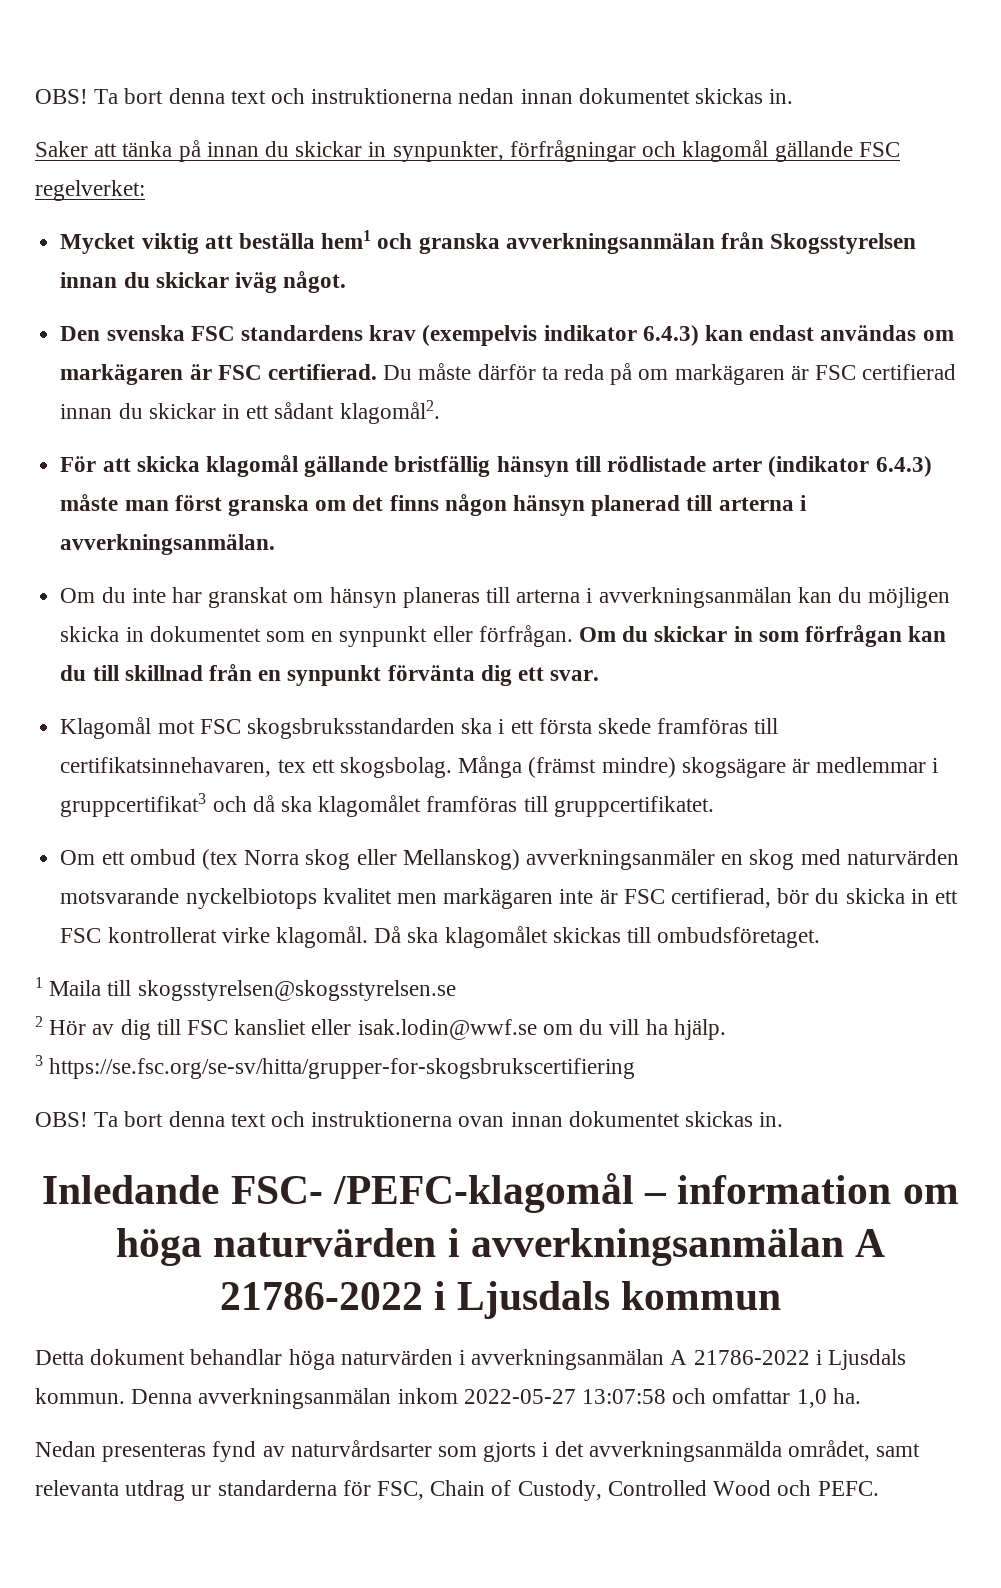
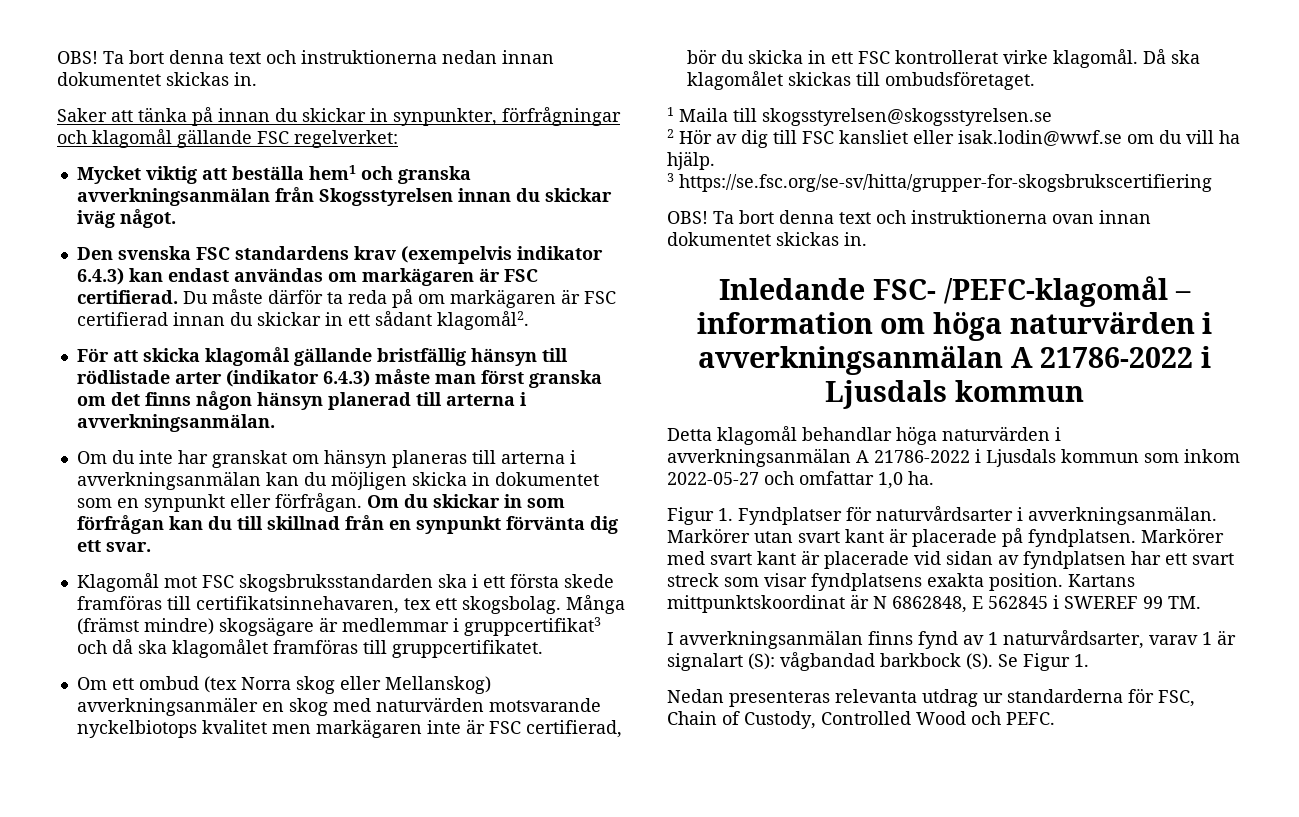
- Detta dokument behandlar höga naturvärden i avverkningsanmälan A 21786-2022 i Ljusdals kommun. Denna avverkningsanmälan inkom 2022-05-27 13:07:58 och omfattar 1,0 ha.
+ Detta klagomål behandlar höga naturvärden i avverkningsanmälan A 21786-2022 i Ljusdals kommun som inkom 2022-05-27 och omfattar 1,0 ha.
- Nedan presenteras fynd av naturvårdsarter som gjorts i det avverkningsanmälda området, samt relevanta utdrag ur standarderna för FSC, Chain of Custody, Controlled Wood och PEFC.
+ Figur 1. Fyndplatser för naturvårdsarter i avverkningsanmälan. Markörer utan svart kant är placerade på fyndplatsen. Markörer med svart kant är placerade vid sidan av fyndplatsen har ett svart streck som visar fyndplatsens exakta position. Kartans mittpunktskoordinat är N 6862848, E 562845 i SWEREF 99 TM.
+ I avverkningsanmälan finns fynd av 1 naturvårdsarter, varav 1 är signalart (S): vågbandad barkbock (S). Se Figur 1.
+ Nedan presenteras relevanta utdrag ur standarderna för FSC, Chain of Custody, Controlled Wood och PEFC.

